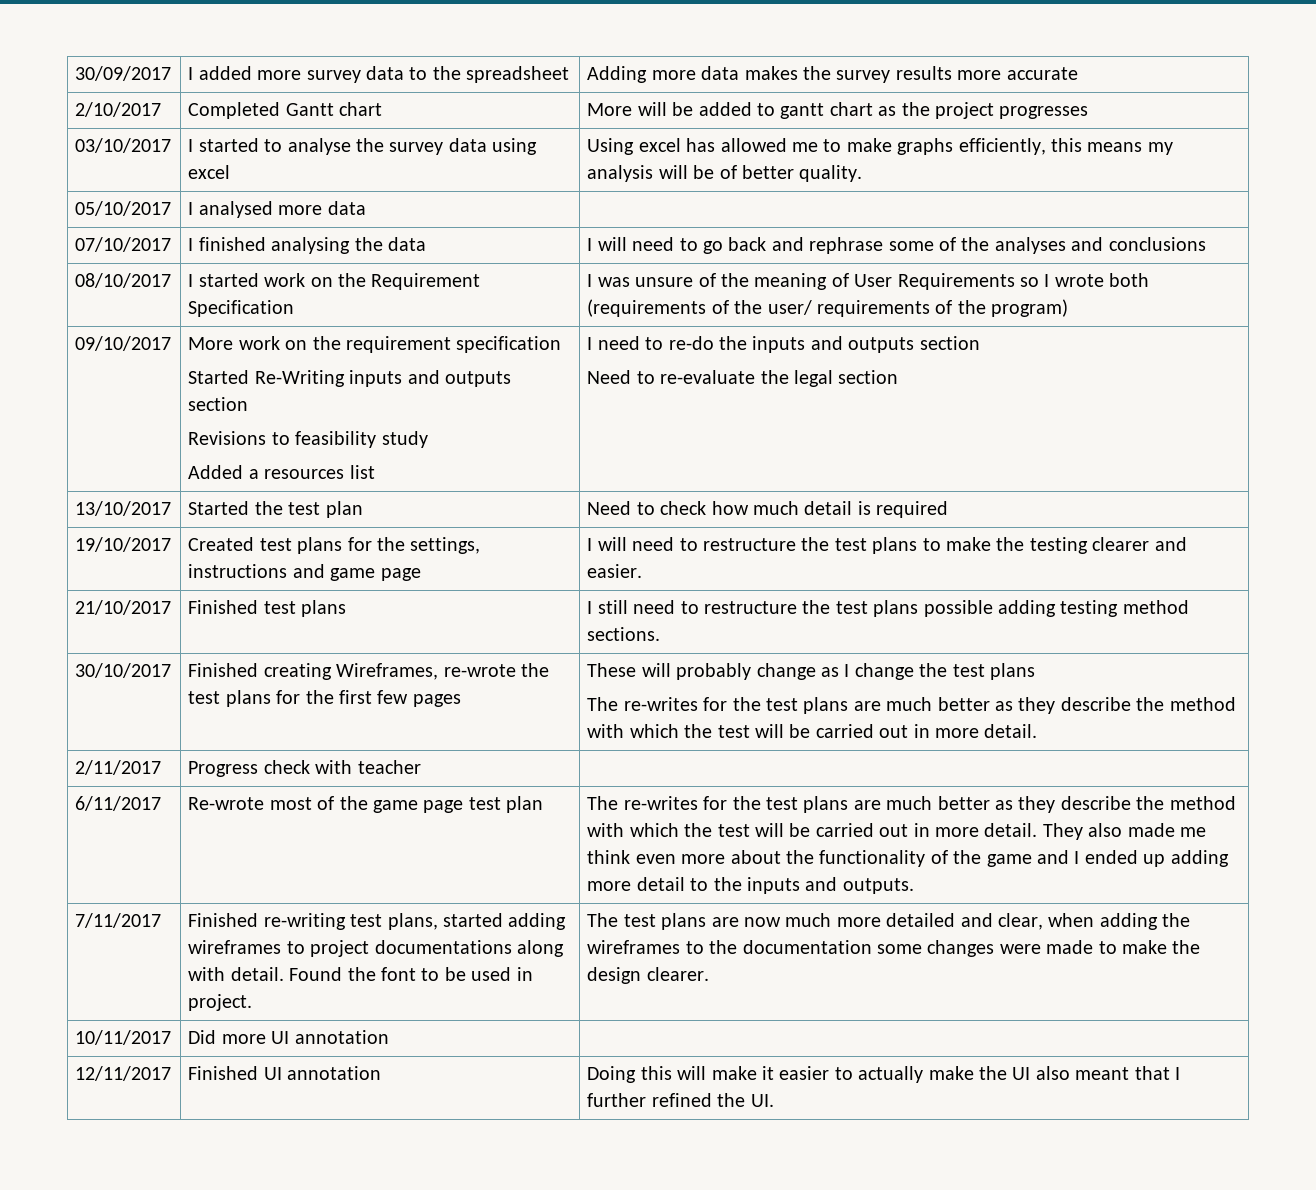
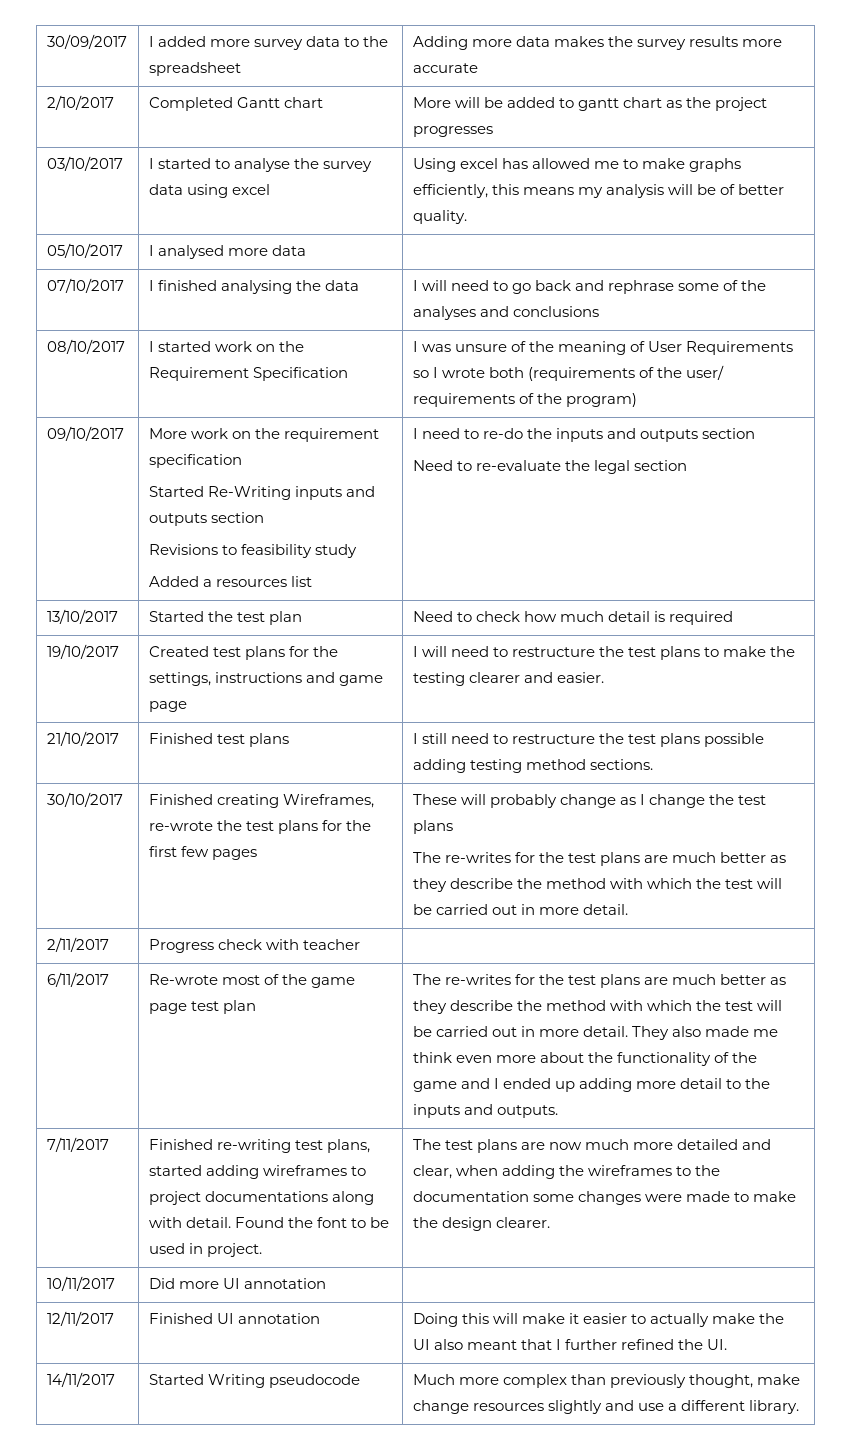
+ 14/11/2017 | Started Writing pseudocode | Much more complex than previously thought, make change resources slightly and use a different library.

